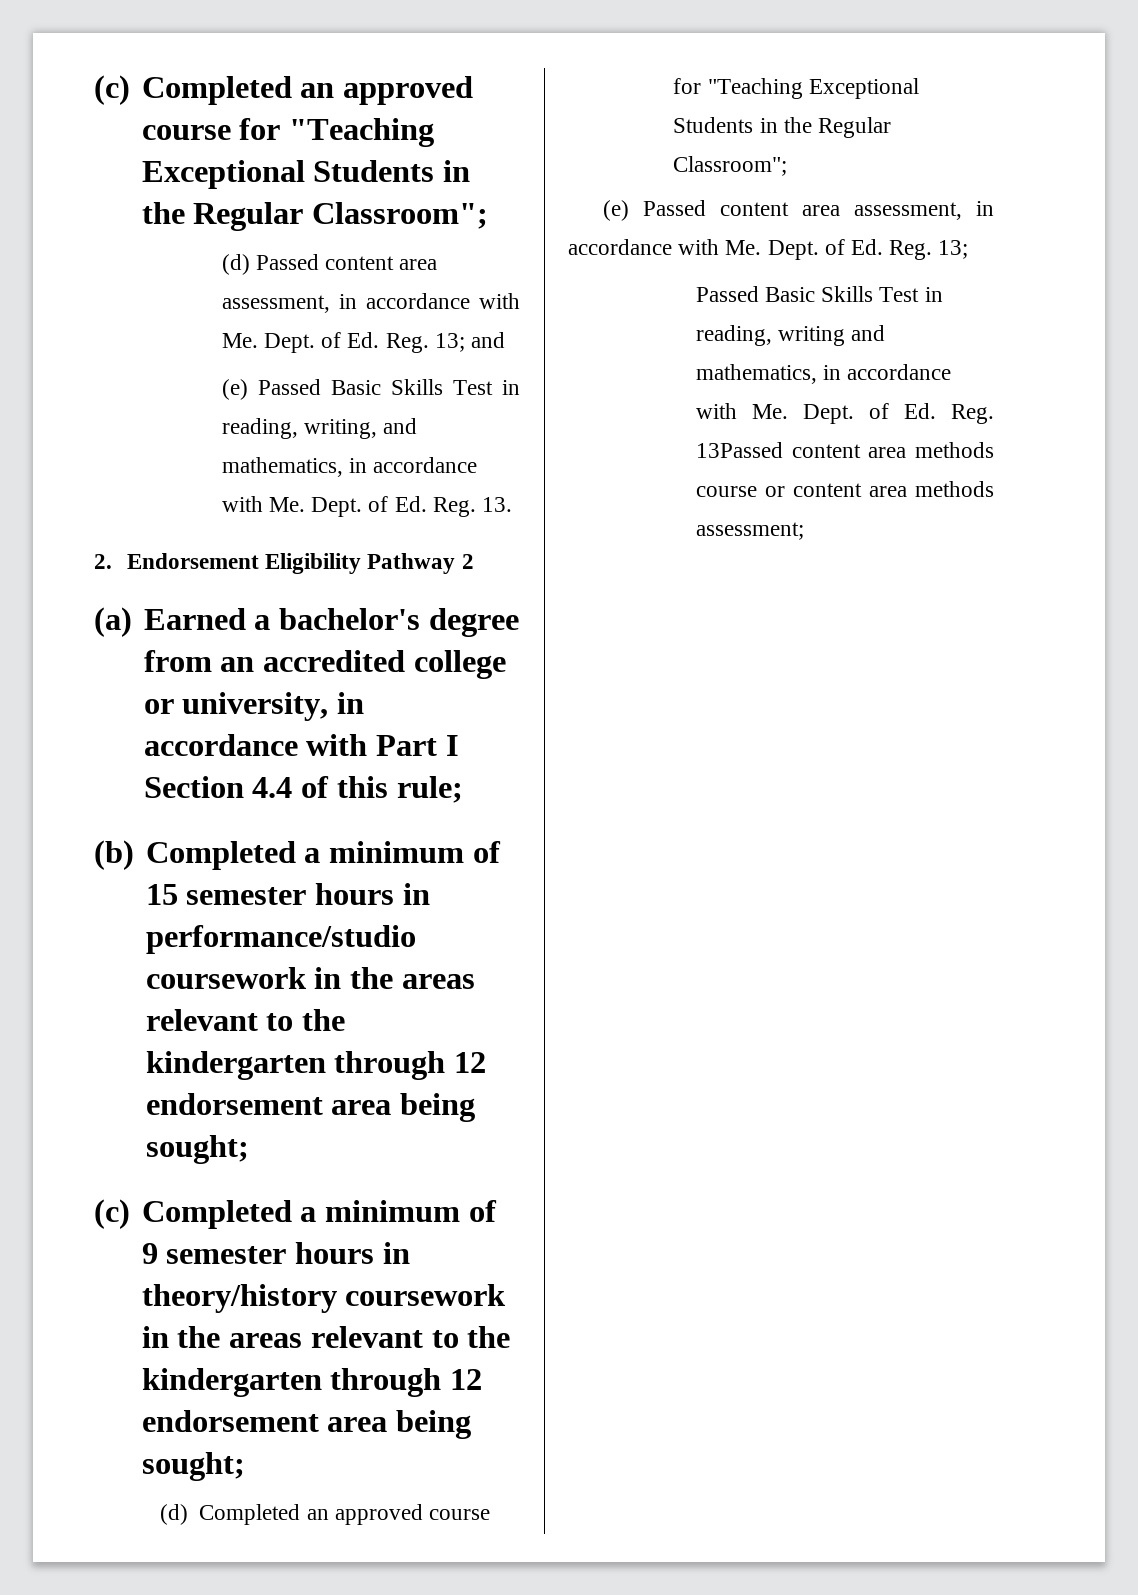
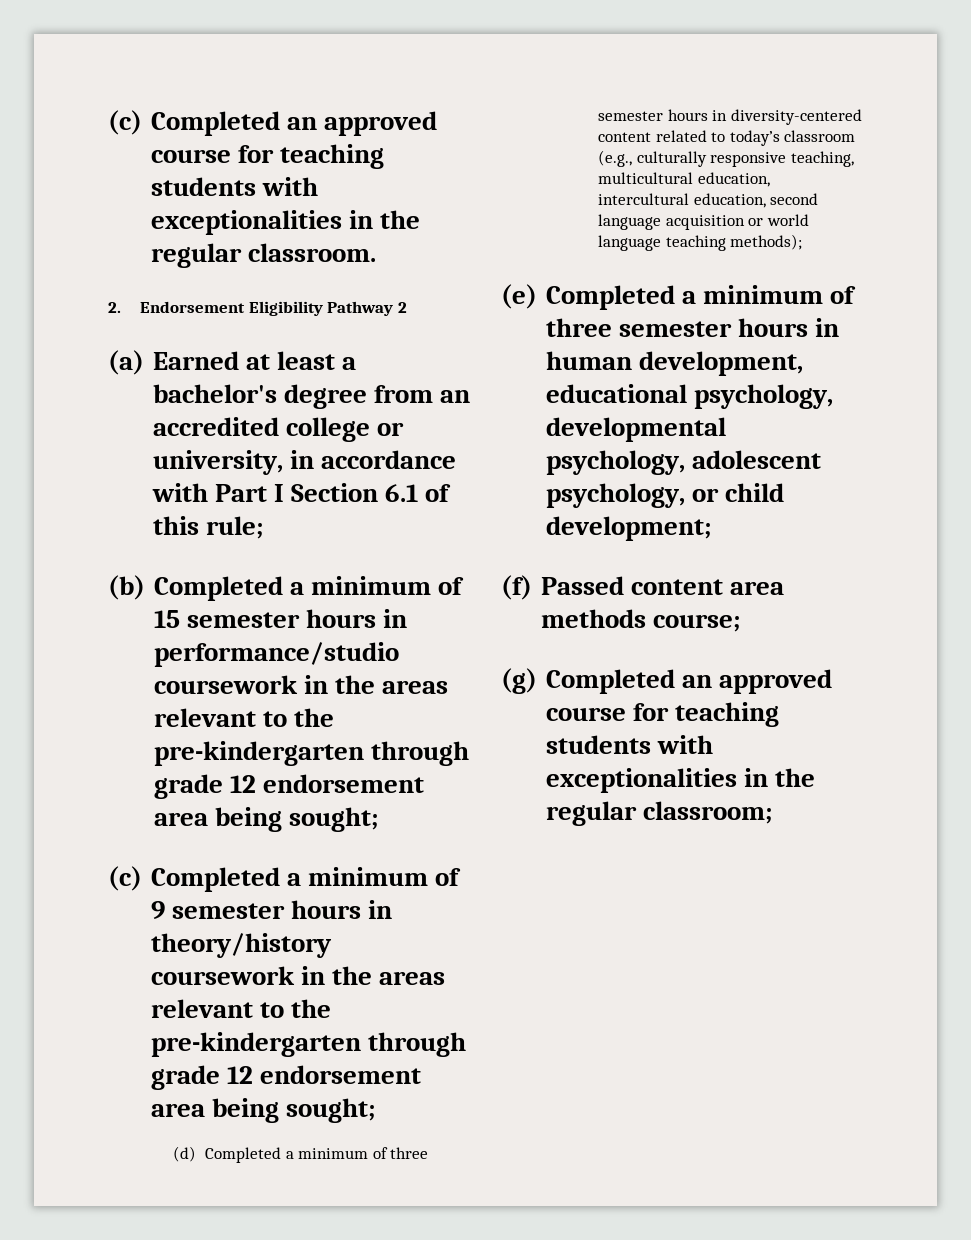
- (c) Completed an approved course for "Teaching Exceptional Students in the Regular Classroom";
- (d) Passed content area assessment, in accordance with Me. Dept. of Ed. Reg. 13; and
- (e) Passed Basic Skills Test in reading, writing, and mathematics, in accordance with Me. Dept. of Ed. Reg. 13.
+ (c) Completed an approved course for teaching students with exceptionalities in the regular classroom.
- (a) Earned a bachelor's degree from an accredited college or university, in accordance with Part I Section 4.4 of this rule;
+ (a) Earned at least a bachelor's degree from an accredited college or university, in accordance with Part I Section 6.1 of this rule;
- (b) Completed a minimum of 15 semester hours in performance/studio coursework in the areas relevant to the kindergarten through 12 endorsement area being sought;
+ (b) Completed a minimum of 15 semester hours in performance/studio coursework in the areas relevant to the pre-kindergarten through grade 12 endorsement area being sought;
- (c) Completed a minimum of 9 semester hours in theory/history coursework in the areas relevant to the kindergarten through 12 endorsement area being sought;
+ (c) Completed a minimum of 9 semester hours in theory/history coursework in the areas relevant to the pre-kindergarten through grade 12 endorsement area being sought;
- (d) Completed an approved course for "Teaching Exceptional Students in the Regular Classroom";
- (e) Passed content area assessment, in accordance with Me. Dept. of Ed. Reg. 13;
- Passed Basic Skills Test in reading, writing and mathematics, in accordance with Me. Dept. of Ed. Reg. 13Passed content area methods course or content area methods assessment;
+ (d) Completed a minimum of three semester hours in diversity-centered content related to today’s classroom (e.g., culturally responsive teaching, multicultural education, intercultural education, second language acquisition or world language teaching methods);
+ (e) Completed a minimum of three semester hours in human development, educational psychology, developmental psychology, adolescent psychology, or child development;
+ (f) Passed content area methods course;
+ (g) Completed an approved course for teaching students with exceptionalities in the regular classroom;

